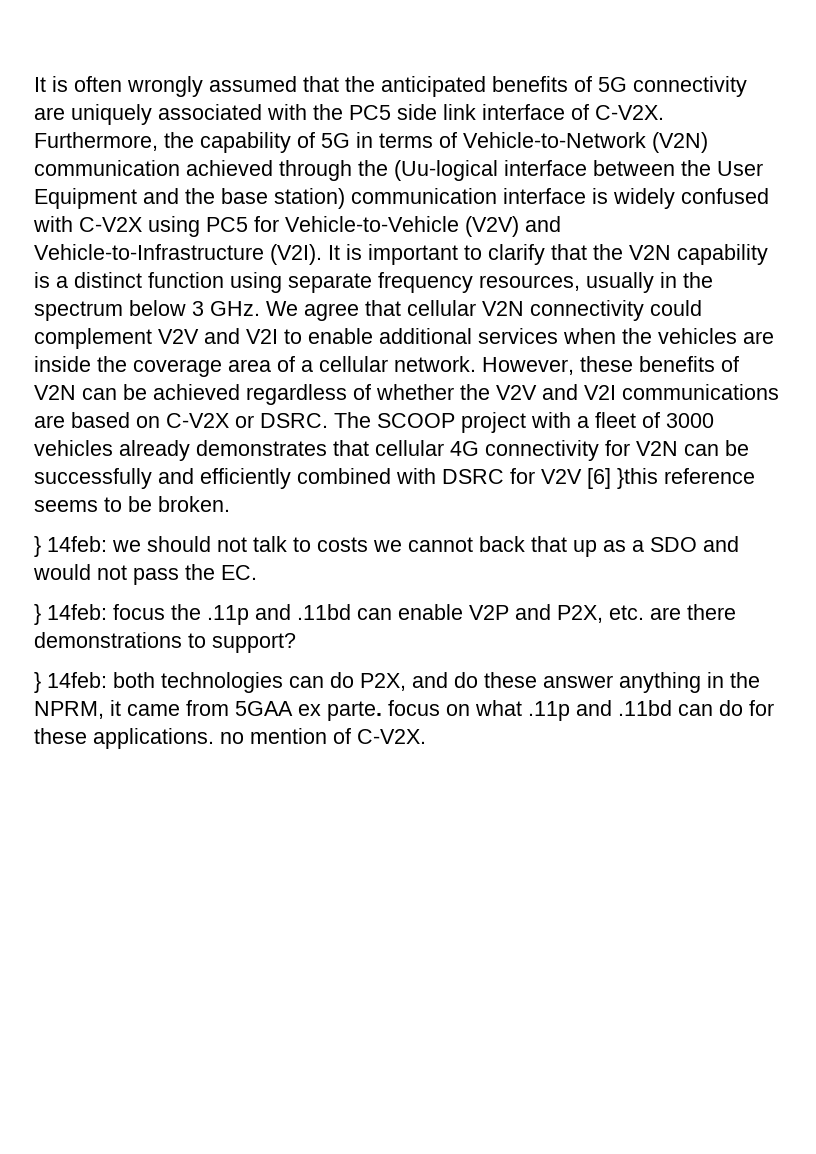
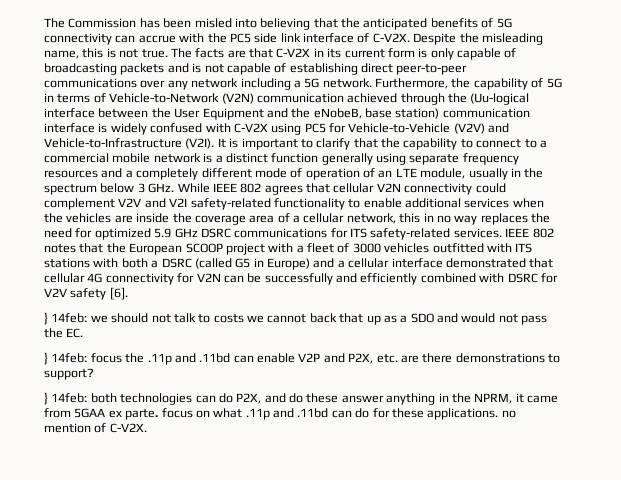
- It is often wrongly assumed that the anticipated benefits of 5G connectivity are uniquely associated with the PC5 side link interface of C-V2X.
+ The Commission has been misled into believing that the anticipated benefits of 5G connectivity can accrue with the PC5 side link interface of C-V2X.
+ Despite the misleading name, this is not true. The facts are that C-V2X in its current form is only capable of broadcasting packets and is not capable of establishing direct peer-to-peer communications over any network including a 5G network.
- Furthermore, the capability of 5G in terms of Vehicle-to-Network (V2N) communication achieved through the (Uu-logical interface between the User Equipment and the base station) communication interface is widely confused with C-V2X using PC5 for Vehicle-to-Vehicle (V2V) and Vehicle-to-Infrastructure (V2I).
+ Furthermore, the capability of 5G in terms of Vehicle-to-Network (V2N) communication achieved through the (Uu-logical interface between the User Equipment and the eNobeB, base station) communication interface is widely confused with C-V2X using PC5 for Vehicle-to-Vehicle (V2V) and Vehicle-to-Infrastructure (V2I).
- It is important to clarify that the V2N capability is a distinct function using separate frequency resources, usually in the spectrum below 3 GHz. We agree that cellular V2N connectivity could complement V2V and V2I to enable additional services when the vehicles are inside the coverage area of a cellular network. However, these benefits of V2N can be achieved regardless of whether the V2V and V2I communications are based on C-V2X or DSRC. The SCOOP project with a fleet of 3000 vehicles already demonstrates that cellular 4G connectivity for V2N can be successfully and efficiently combined with DSRC for V2V [6] }this reference seems to be broken.
+ It is important to clarify that the capability to connect to a commercial mobile network is a distinct function generally using separate frequency resources and a completely different mode of operation of an LTE module, usually in the spectrum below 3 GHz. While IEEE 802 agrees that cellular V2N connectivity could complement V2V and V2I safety-related functionality to enable additional services when the vehicles are inside the coverage area of a cellular network, this in no way replaces the need for optimized 5.9 GHz DSRC communications for ITS safety-related services. IEEE 802 notes that the European SCOOP project with a fleet of 3000 vehicles outfitted with ITS stations with both a DSRC (called G5 in Europe) and a cellular interface demonstrated that cellular 4G connectivity for V2N can be successfully and efficiently combined with DSRC for V2V safety [6].

